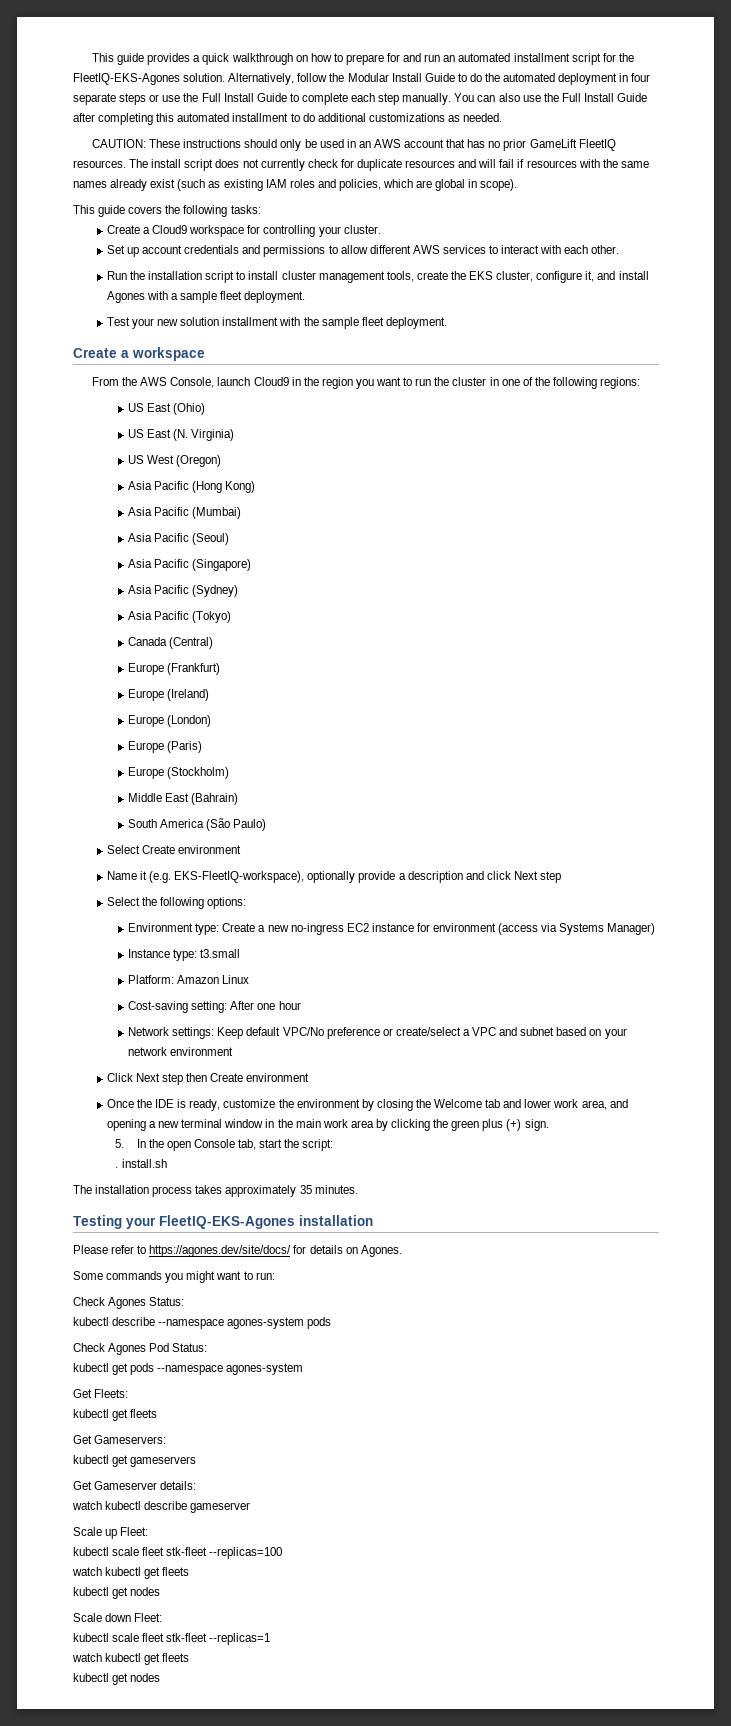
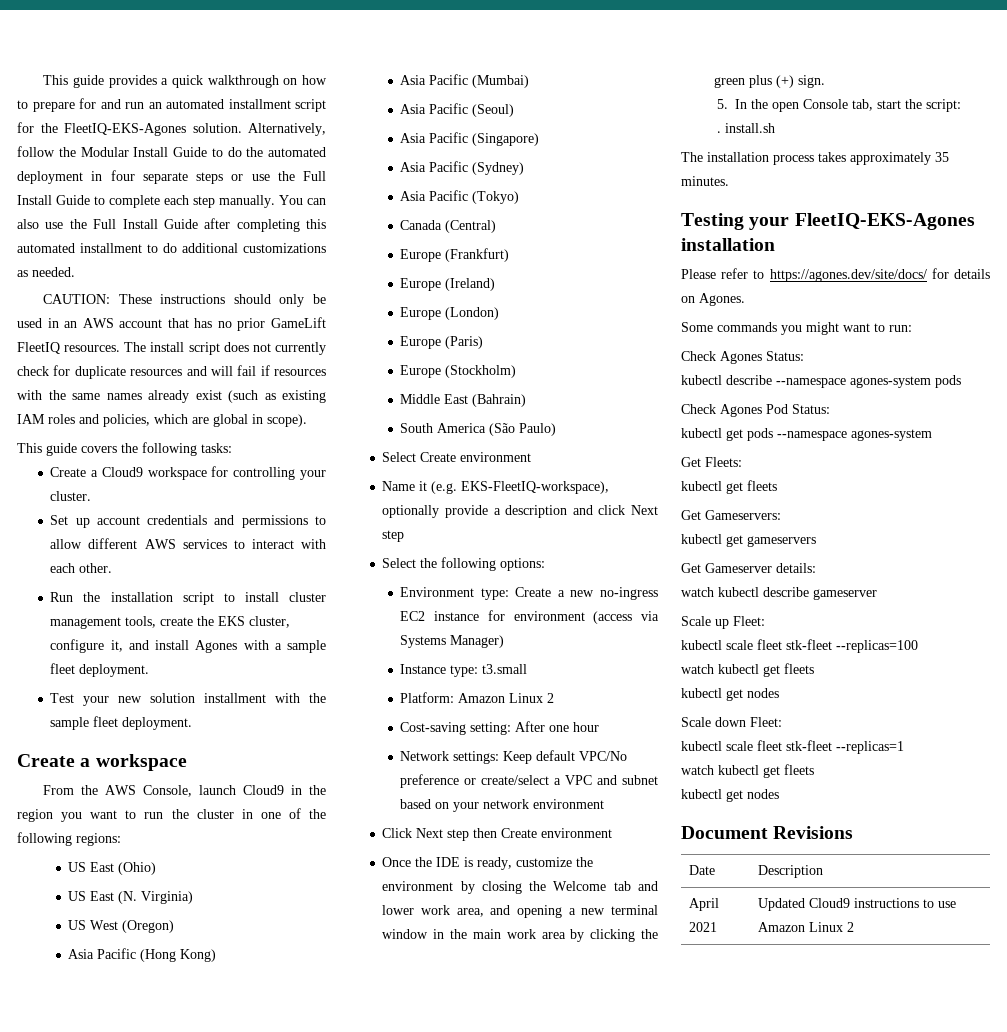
- Platform: Amazon Linux
+ Platform: Amazon Linux 2
+ Document Revisions
+ Date | Description
+ April 2021 | Updated Cloud9 instructions to use Amazon Linux 2

